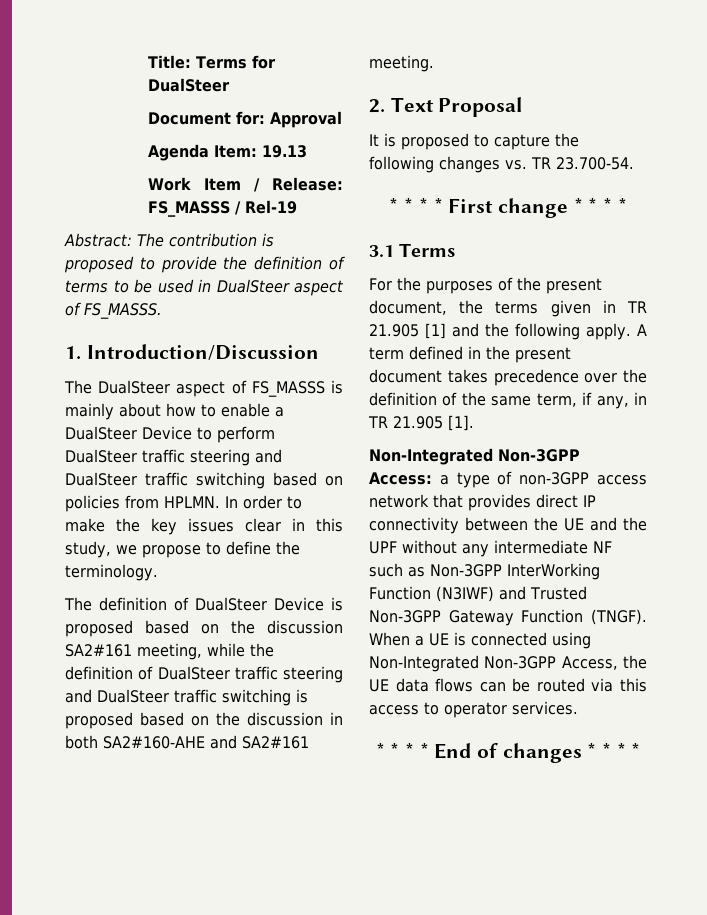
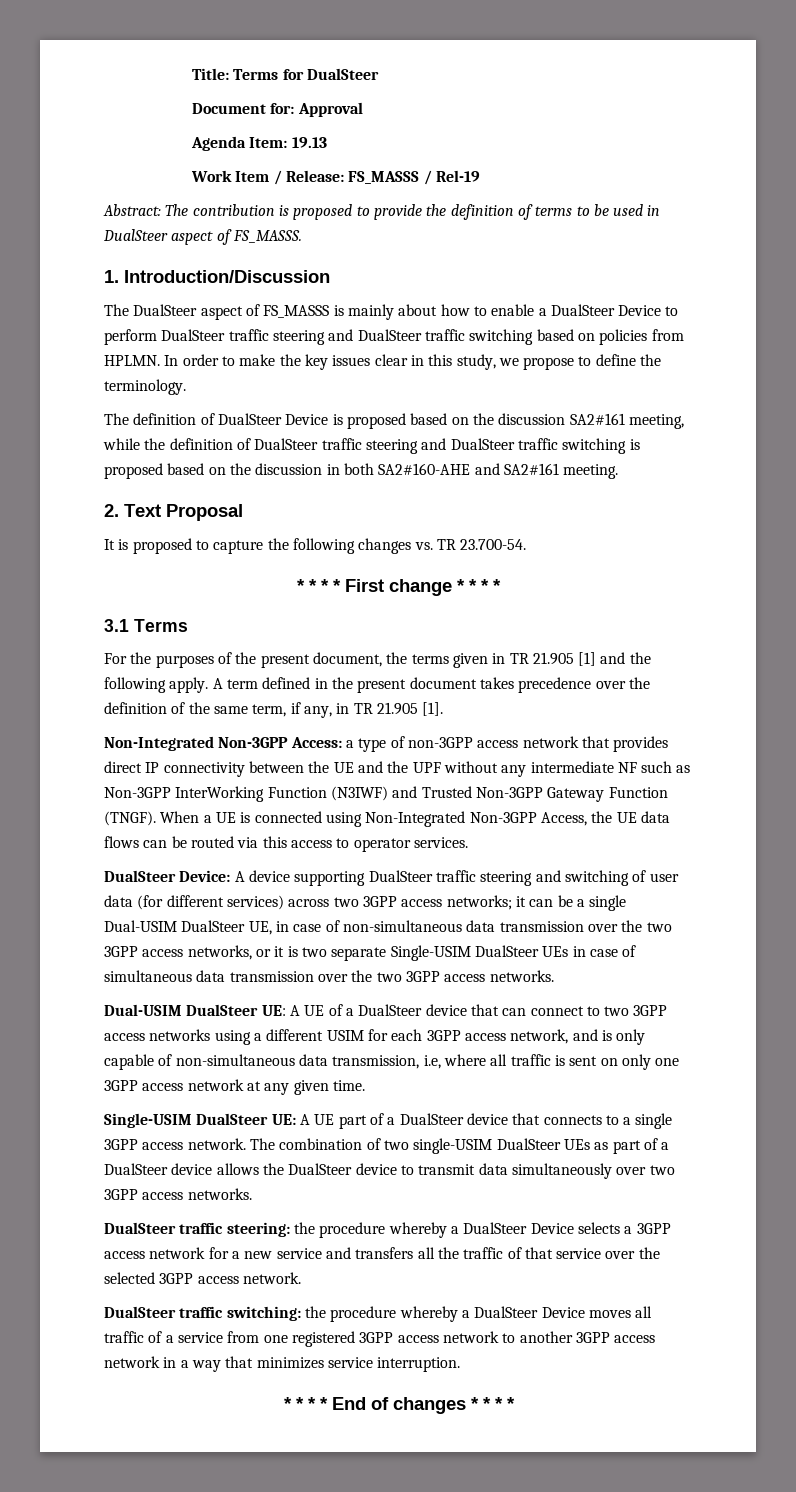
+ DualSteer Device: A device supporting DualSteer traffic steering and switching of user data (for different services) across two 3GPP access networks; it can be a single Dual-USIM DualSteer UE, in case of non-simultaneous data transmission over the two 3GPP access networks, or it is two separate Single-USIM DualSteer UEs in case of simultaneous data transmission over the two 3GPP access networks.
+ Dual-USIM DualSteer UE: A UE of a DualSteer device that can connect to two 3GPP access networks using a different USIM for each 3GPP access network, and is only capable of non-simultaneous data transmission, i.e, where all traffic is sent on only one 3GPP access network at any given time.
+ Single-USIM DualSteer UE: A UE part of a DualSteer device that connects to a single 3GPP access network. The combination of two single-USIM DualSteer UEs as part of a DualSteer device allows the DualSteer device to transmit data simultaneously over two 3GPP access networks.
+ DualSteer traffic steering: the procedure whereby a DualSteer Device selects a 3GPP access network for a new service and transfers all the traffic of that service over the selected 3GPP access network.
+ DualSteer traffic switching: the procedure whereby a DualSteer Device moves all traffic of a service from one registered 3GPP access network to another 3GPP access network in a way that minimizes service interruption.

